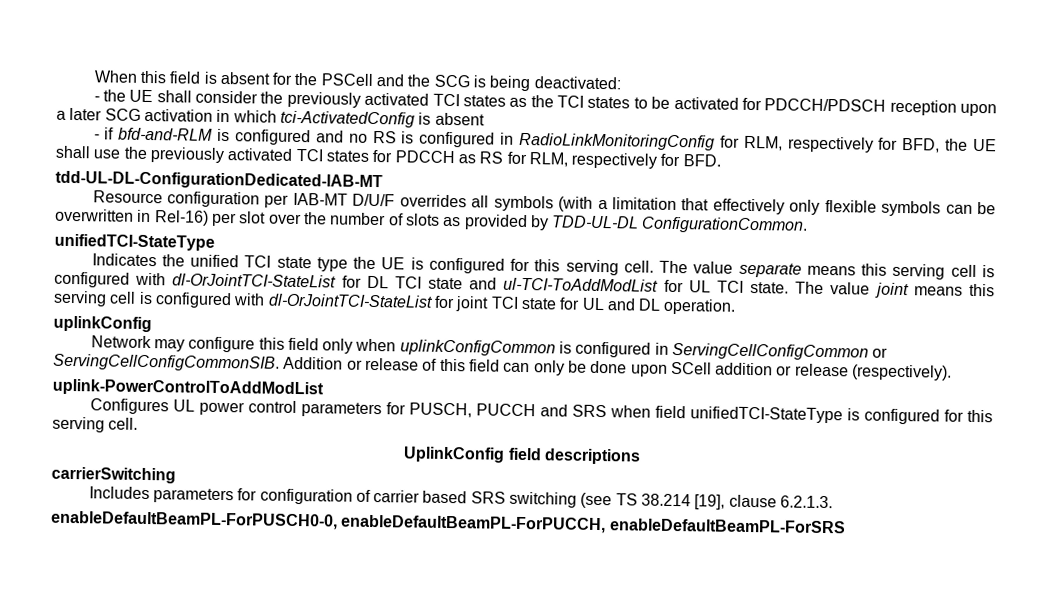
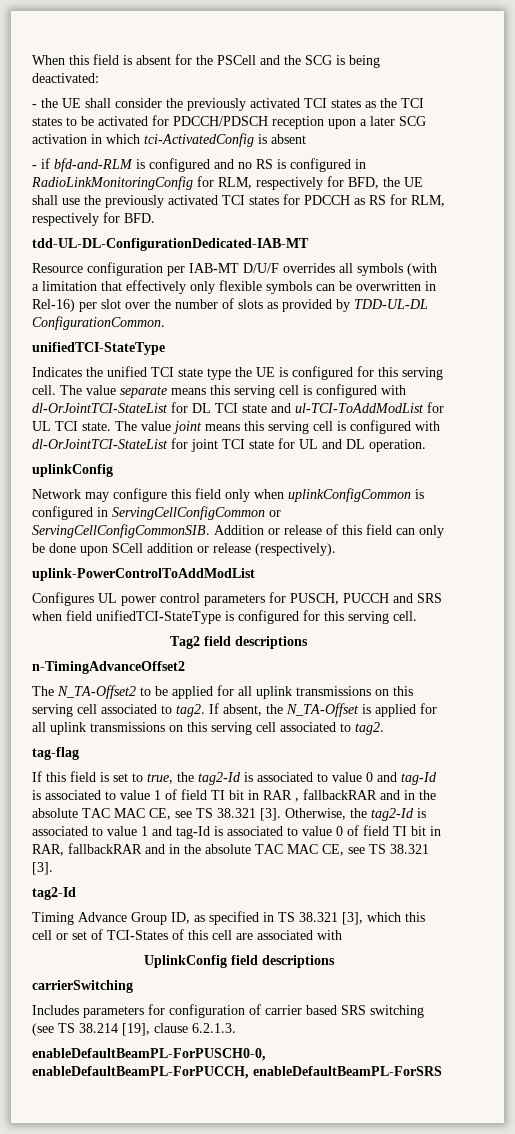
+ Tag2 field descriptions
+ n-TimingAdvanceOffset2
+ The N_TA-Offset2 to be applied for all uplink transmissions on this serving cell associated to tag2. If absent, the N_TA-Offset is applied for all uplink transmissions on this serving cell associated to tag2.
+ tag-flag
+ If this field is set to true, the tag2-Id is associated to value 0 and tag-Id is associated to value 1 of field TI bit in RAR , fallbackRAR and in the absolute TAC MAC CE, see TS 38.321 [3]. Otherwise, the tag2-Id is associated to value 1 and tag-Id is associated to value 0 of field TI bit in RAR, fallbackRAR and in the absolute TAC MAC CE, see TS 38.321 [3].
+ tag2-Id
+ Timing Advance Group ID, as specified in TS 38.321 [3], which this cell or set of TCI-States of this cell are associated with

